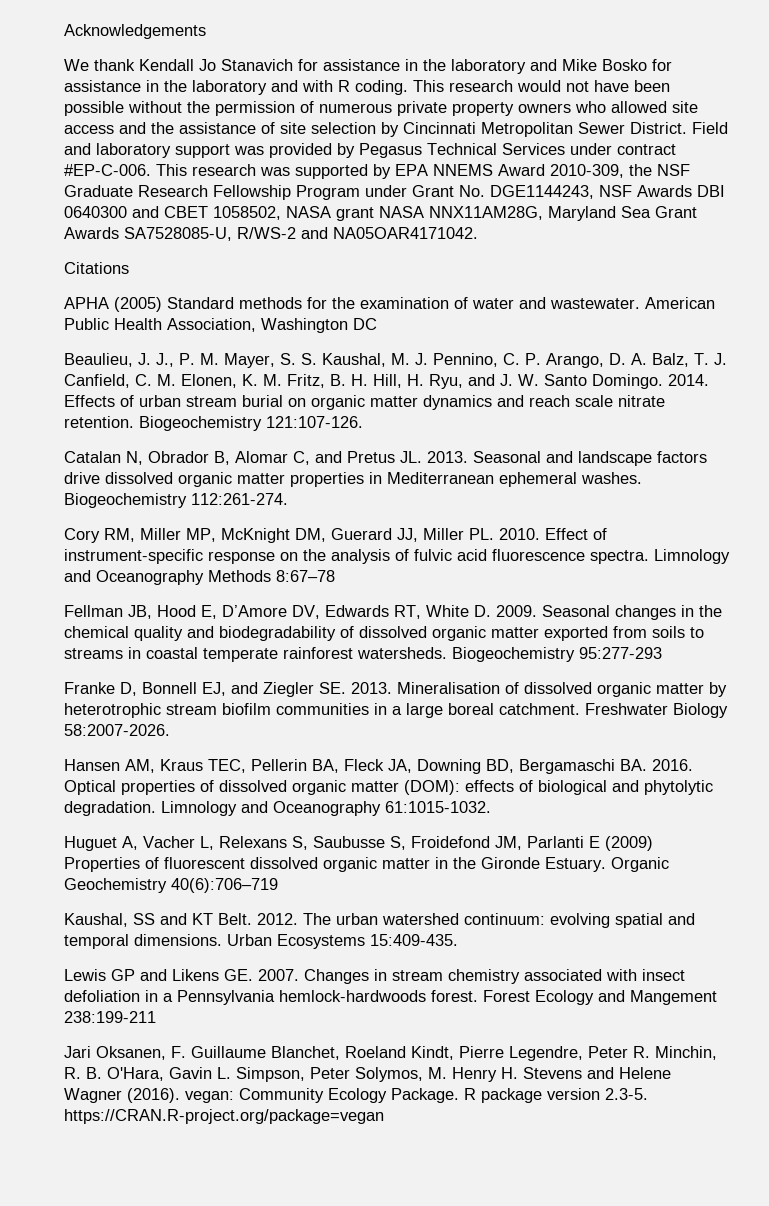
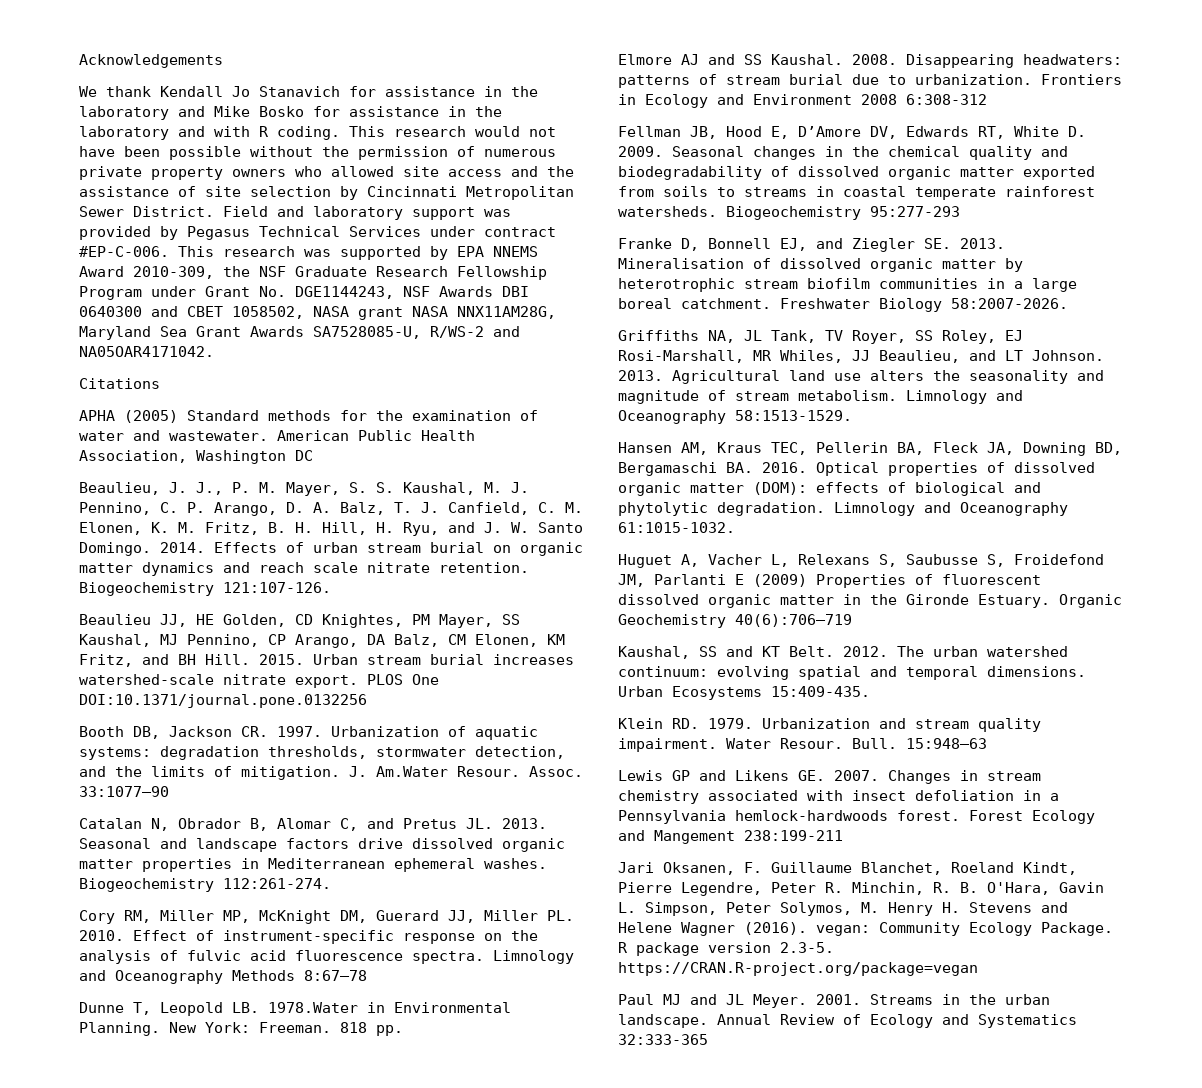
+ Beaulieu JJ, HE Golden, CD Knightes, PM Mayer, SS Kaushal, MJ Pennino, CP Arango, DA Balz, CM Elonen, KM Fritz, and BH Hill. 2015. Urban stream burial increases watershed-scale nitrate export. PLOS One DOI:10.1371/journal.pone.0132256
+ Booth DB, Jackson CR. 1997. Urbanization of aquatic systems: degradation thresholds, stormwater detection, and the limits of mitigation. J. Am.Water Resour. Assoc. 33:1077–90
+ Dunne T, Leopold LB. 1978.Water in Environmental Planning. New York: Freeman. 818 pp.
+ Elmore AJ and SS Kaushal. 2008. Disappearing headwaters: patterns of stream burial due to urbanization. Frontiers in Ecology and Environment 2008 6:308-312
+ Griffiths NA, JL Tank, TV Royer, SS Roley, EJ Rosi-Marshall, MR Whiles, JJ Beaulieu, and LT Johnson. 2013. Agricultural land use alters the seasonality and magnitude of stream metabolism. Limnology and Oceanography 58:1513-1529.
+ Klein RD. 1979. Urbanization and stream quality impairment. Water Resour. Bull. 15:948–63
+ Paul MJ and JL Meyer. 2001. Streams in the urban landscape. Annual Review of Ecology and Systematics 32:333-365

